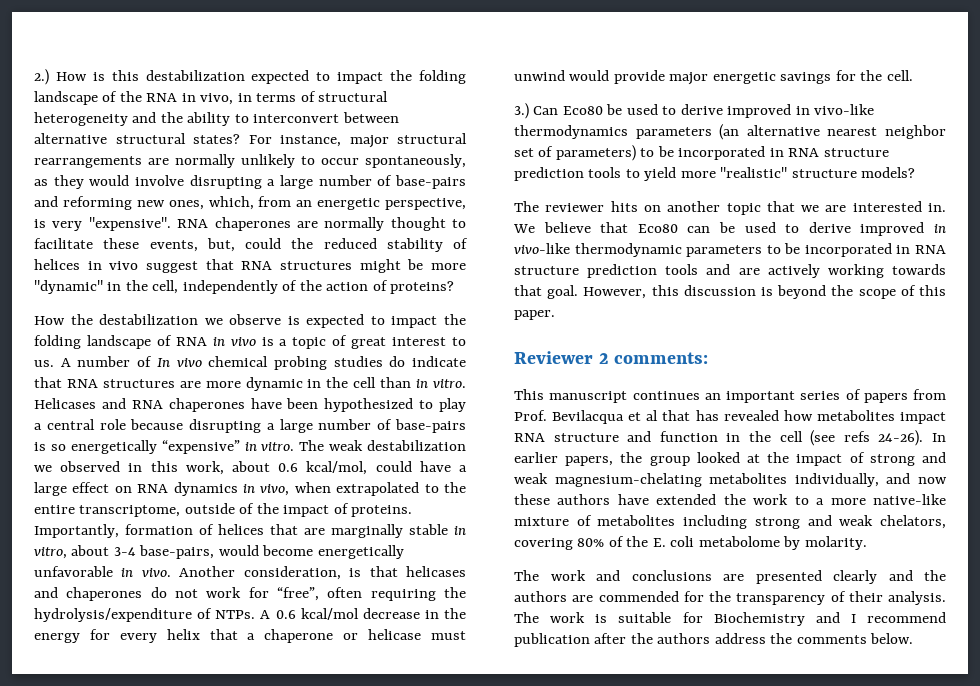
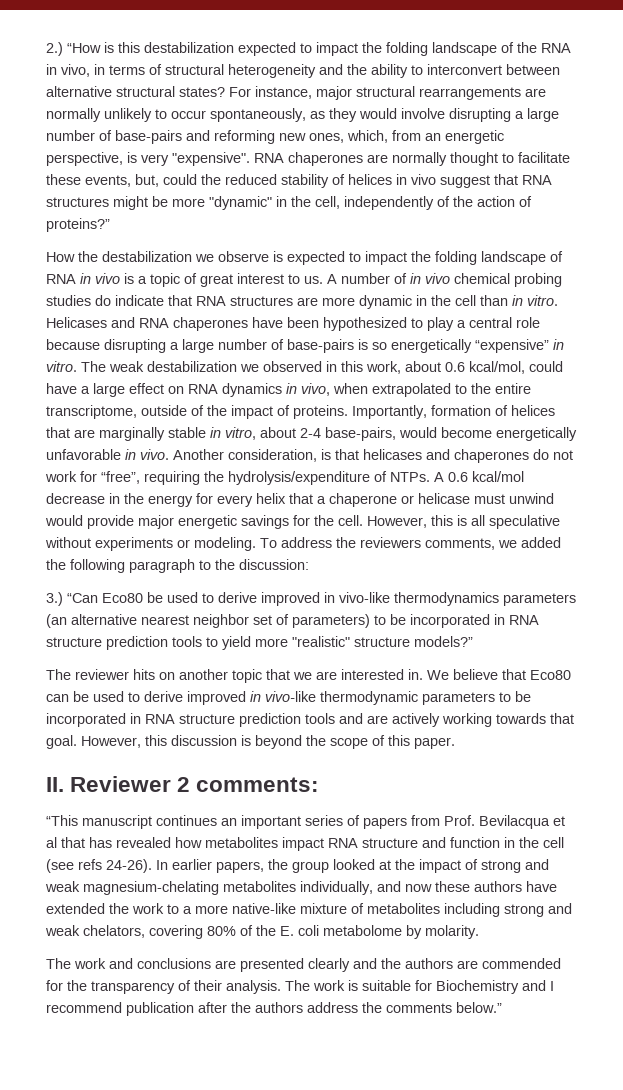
- 2.) How is this destabilization expected to impact the folding landscape of the RNA in vivo, in terms of structural heterogeneity and the ability to interconvert between alternative structural states?
+ 2.) “How is this destabilization expected to impact the folding landscape of the RNA in vivo, in terms of structural heterogeneity and the ability to interconvert between alternative structural states?
- RNA chaperones are normally thought to facilitate these events, but, could the reduced stability of helices in vivo suggest that RNA structures might be more "dynamic" in the cell, independently of the action of proteins?
+ RNA chaperones are normally thought to facilitate these events, but, could the reduced stability of helices in vivo suggest that RNA structures might be more "dynamic" in the cell, independently of the action of proteins?”
- A number of In vivo chemical probing studies do indicate that RNA structures are more dynamic in the cell than in vitro.
+ A number of in vivo chemical probing studies do indicate that RNA structures are more dynamic in the cell than in vitro.
- Importantly, formation of helices that are marginally stable in vitro, about 3-4 base-pairs, would become energetically unfavorable in vivo.
+ Importantly, formation of helices that are marginally stable in vitro, about 2-4 base-pairs, would become energetically unfavorable in vivo.
- Another consideration, is that helicases and chaperones do not work for “free”, often requiring the hydrolysis/expenditure of NTPs.
+ Another consideration, is that helicases and chaperones do not work for “free”, requiring the hydrolysis/expenditure of NTPs.
+ However, this is all speculative without experiments or modeling. To address the reviewers comments, we added the following paragraph to the discussion:
- 3.) Can Eco80 be used to derive improved in vivo-like thermodynamics parameters (an alternative nearest neighbor set of parameters) to be incorporated in RNA structure prediction tools to yield more "realistic" structure models?
+ 3.) “Can Eco80 be used to derive improved in vivo-like thermodynamics parameters (an alternative nearest neighbor set of parameters) to be incorporated in RNA structure prediction tools to yield more "realistic" structure models?”
- Reviewer 2 comments:
+ II. Reviewer 2 comments:
- This manuscript continues an important series of papers from Prof. Bevilacqua et al that has revealed how metabolites impact RNA structure and function in the cell (see refs 24-26).
+ “This manuscript continues an important series of papers from Prof. Bevilacqua et al that has revealed how metabolites impact RNA structure and function in the cell (see refs 24-26).
- The work is suitable for Biochemistry and I recommend publication after the authors address the comments below.
+ The work is suitable for Biochemistry and I recommend publication after the authors address the comments below.”

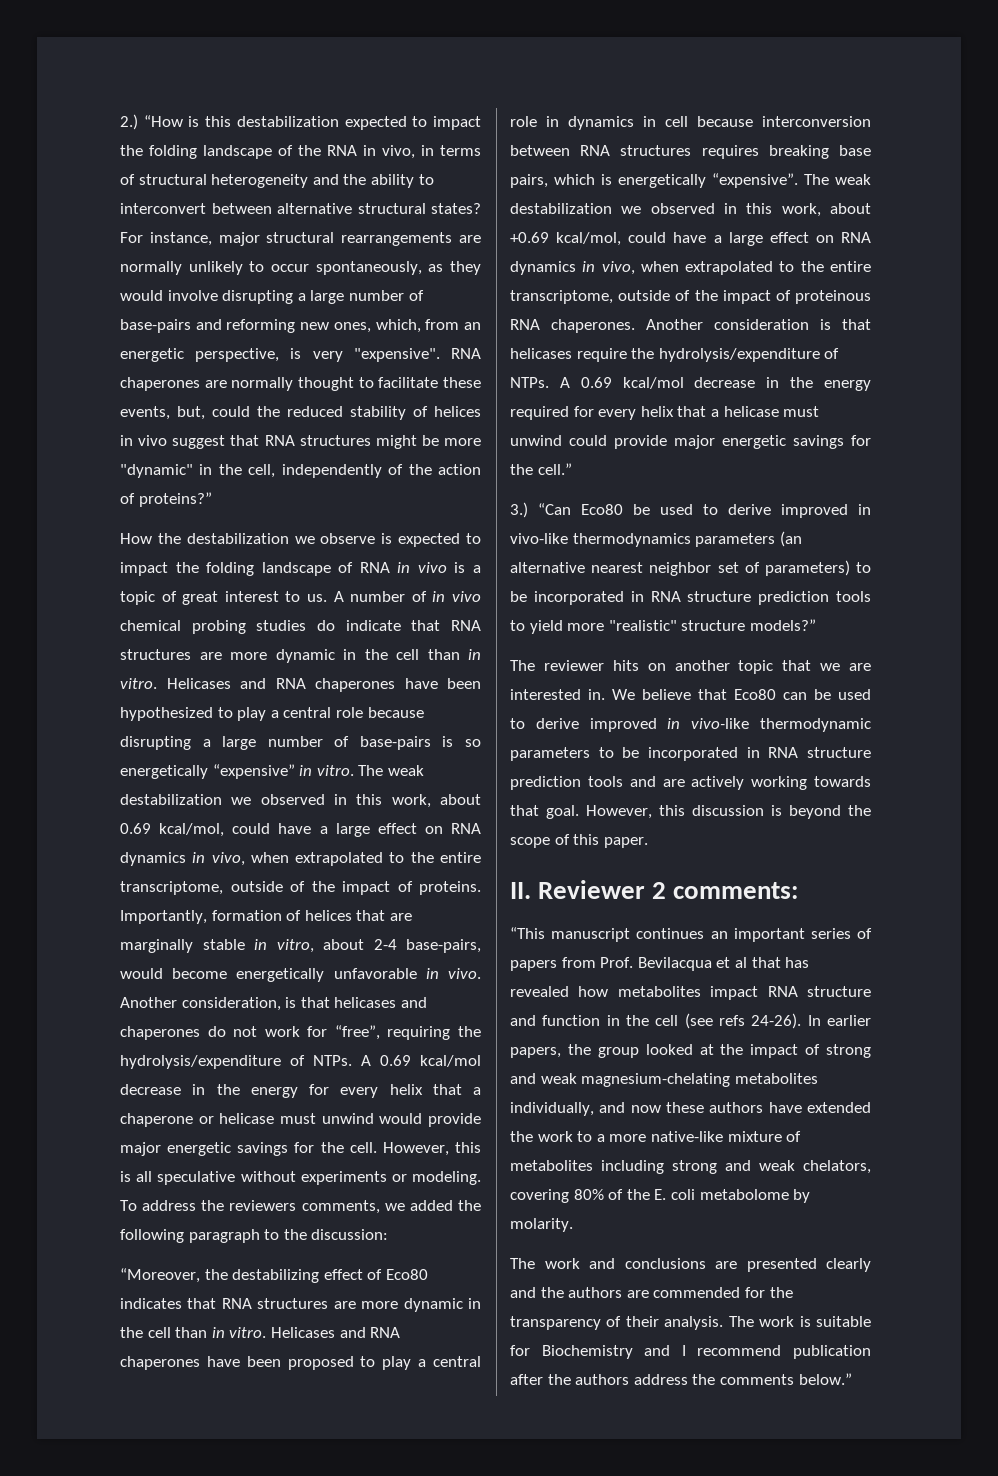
- The weak destabilization we observed in this work, about 0.6 kcal/mol, could have a large effect on RNA dynamics in vivo, when extrapolated to the entire transcriptome, outside of the impact of proteins.
+ The weak destabilization we observed in this work, about 0.69 kcal/mol, could have a large effect on RNA dynamics in vivo, when extrapolated to the entire transcriptome, outside of the impact of proteins.
- A 0.6 kcal/mol decrease in the energy for every helix that a chaperone or helicase must unwind would provide major energetic savings for the cell.
+ A 0.69 kcal/mol decrease in the energy for every helix that a chaperone or helicase must unwind would provide major energetic savings for the cell.
+ “Moreover, the destabilizing effect of Eco80 indicates that RNA structures are more dynamic in the cell than in vitro. Helicases and RNA chaperones have been proposed to play a central role in dynamics in cell because interconversion between RNA structures requires breaking base pairs, which is energetically “expensive”. The weak destabilization we observed in this work, about +0.69 kcal/mol, could have a large effect on RNA dynamics in vivo, when extrapolated to the entire transcriptome, outside of the impact of proteinous RNA chaperones. Another consideration is that helicases require the hydrolysis/expenditure of NTPs. A 0.69 kcal/mol decrease in the energy required for every helix that a helicase must unwind could provide major energetic savings for the cell.”

